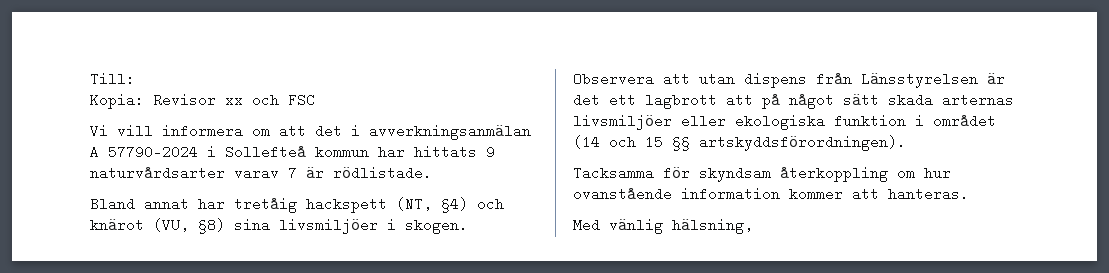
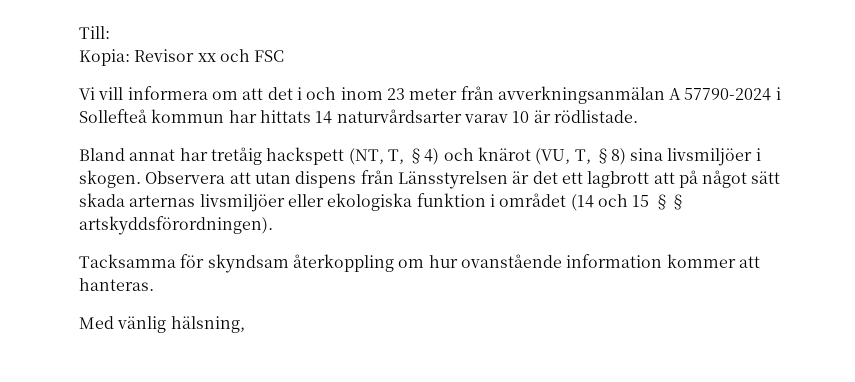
- Vi vill informera om att det i avverkningsanmälan A 57790-2024 i Sollefteå kommun har hittats 9 naturvårdsarter varav 7 är rödlistade.
+ Vi vill informera om att det i och inom 23 meter från avverkningsanmälan A 57790-2024 i Sollefteå kommun har hittats 14 naturvårdsarter varav 10 är rödlistade.
- Bland annat har tretåig hackspett (NT, §4) och knärot (VU, §8) sina livsmiljöer i skogen.
+ Bland annat har tretåig hackspett (NT, T, §4) och knärot (VU, T, §8) sina livsmiljöer i skogen.

